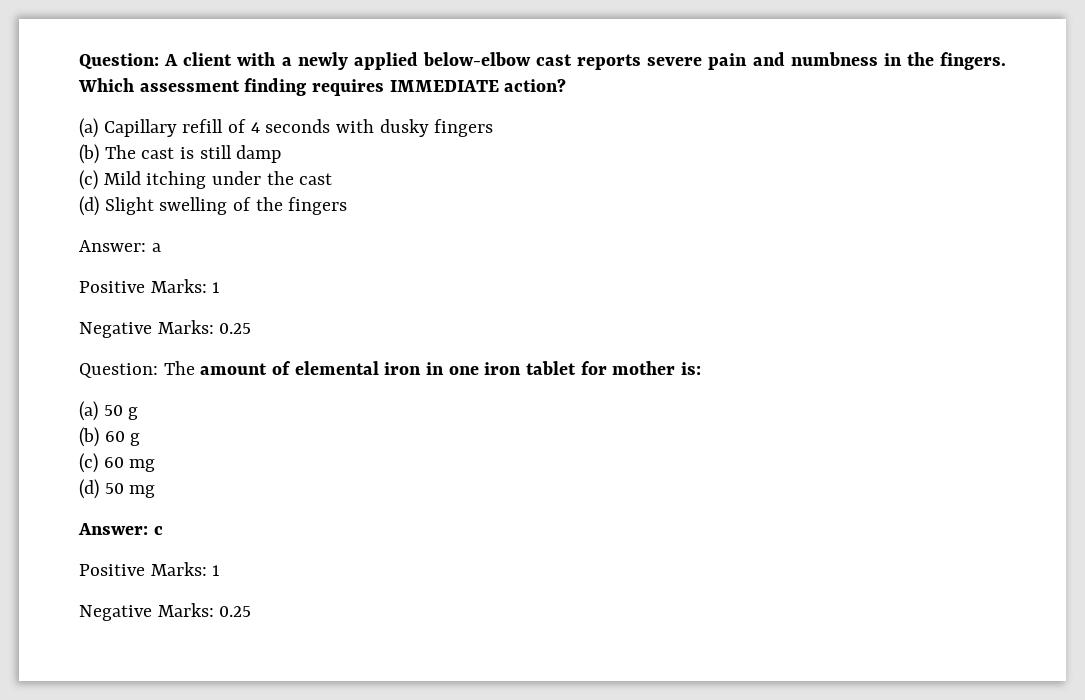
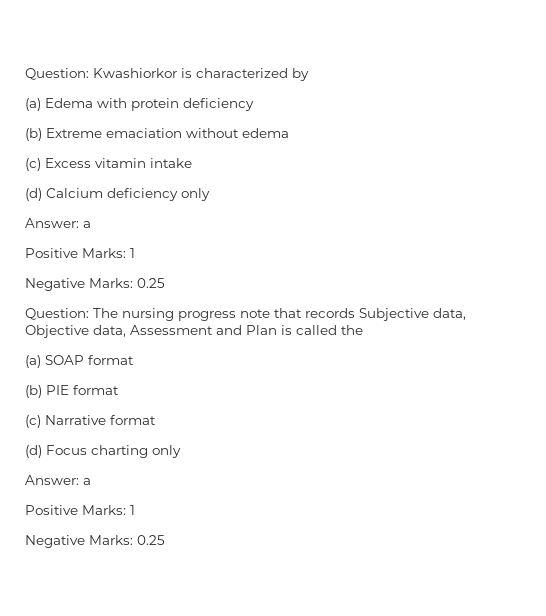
- Question: A client with a newly applied below-elbow cast reports severe pain and numbness in the fingers. Which assessment finding requires IMMEDIATE action?
- (a) Capillary refill of 4 seconds with dusky fingers
- (b) The cast is still damp
- (c) Mild itching under the cast
- (d) Slight swelling of the fingers
+ Question: Kwashiorkor is characterized by
+ (a) Edema with protein deficiency
+ (b) Extreme emaciation without edema
+ (c) Excess vitamin intake
+ (d) Calcium deficiency only
- Question: The amount of elemental iron in one iron tablet for mother is:
- (a) 50 g
- (b) 60 g
- (c) 60 mg
- (d) 50 mg
- Answer: c
+ Question: The nursing progress note that records Subjective data, Objective data, Assessment and Plan is called the
+ (a) SOAP format
+ (b) PIE format
+ (c) Narrative format
+ (d) Focus charting only
+ Answer: a

